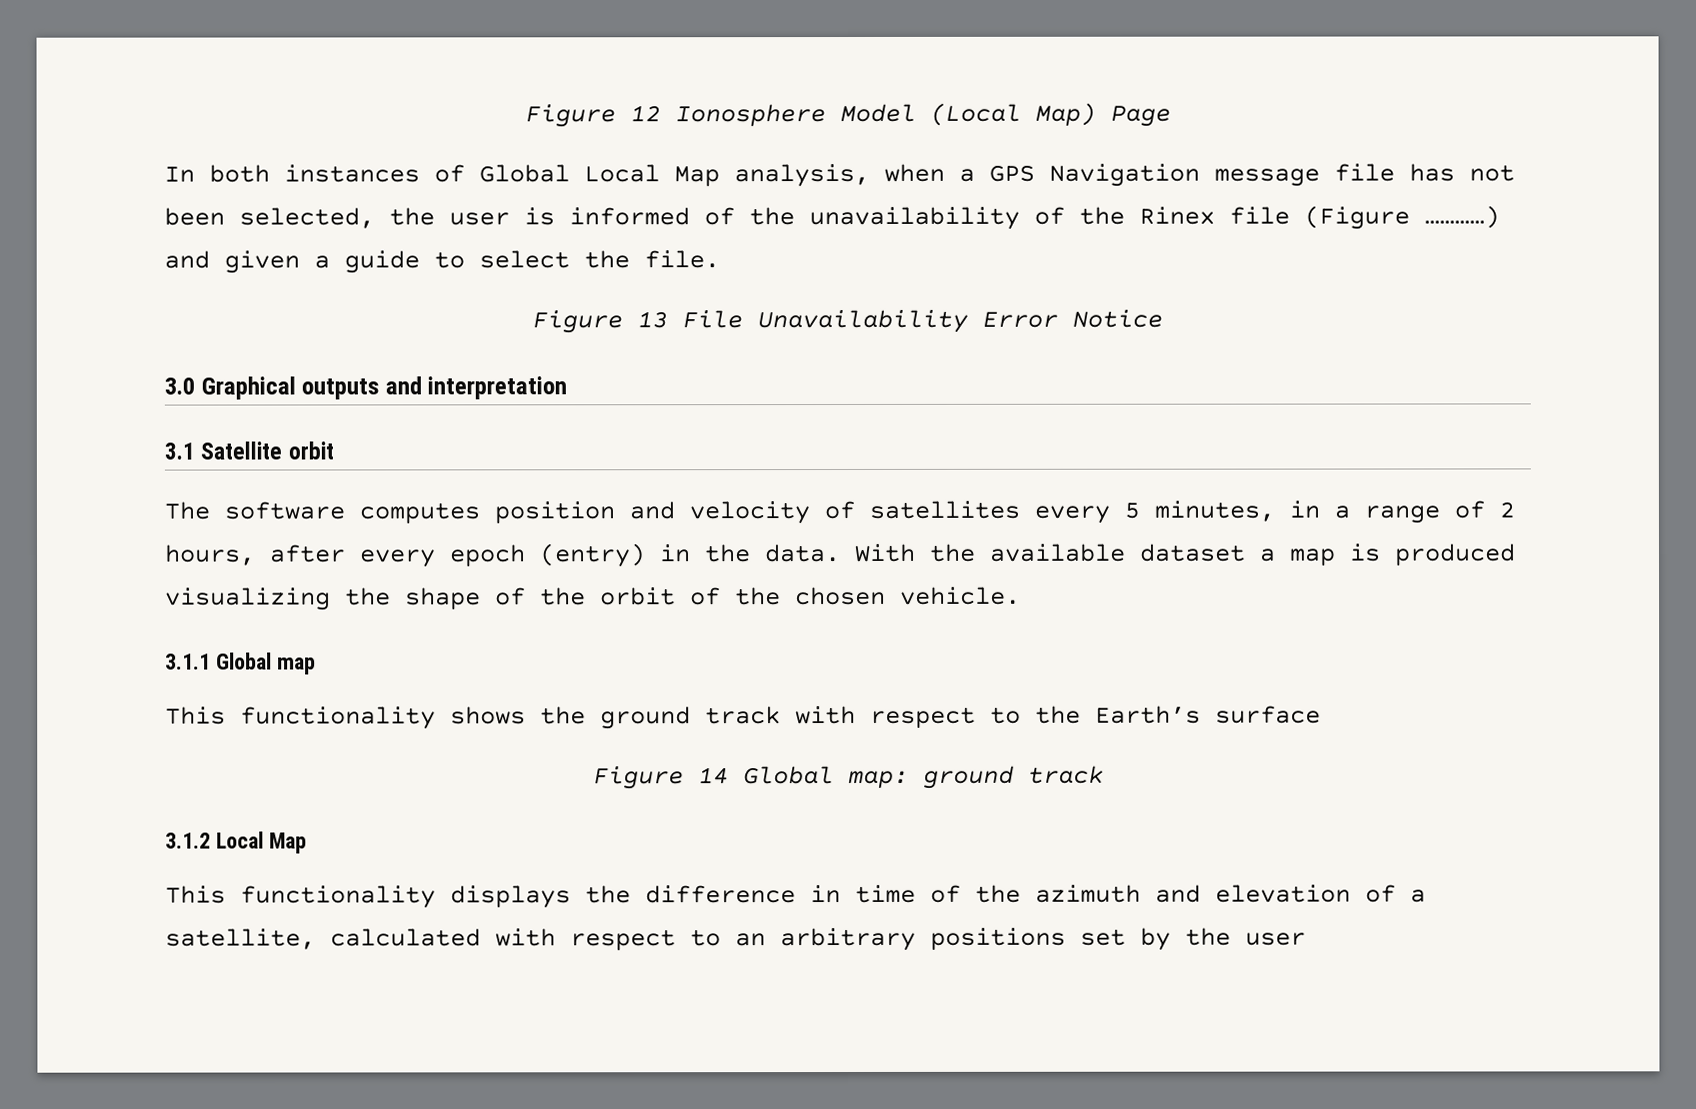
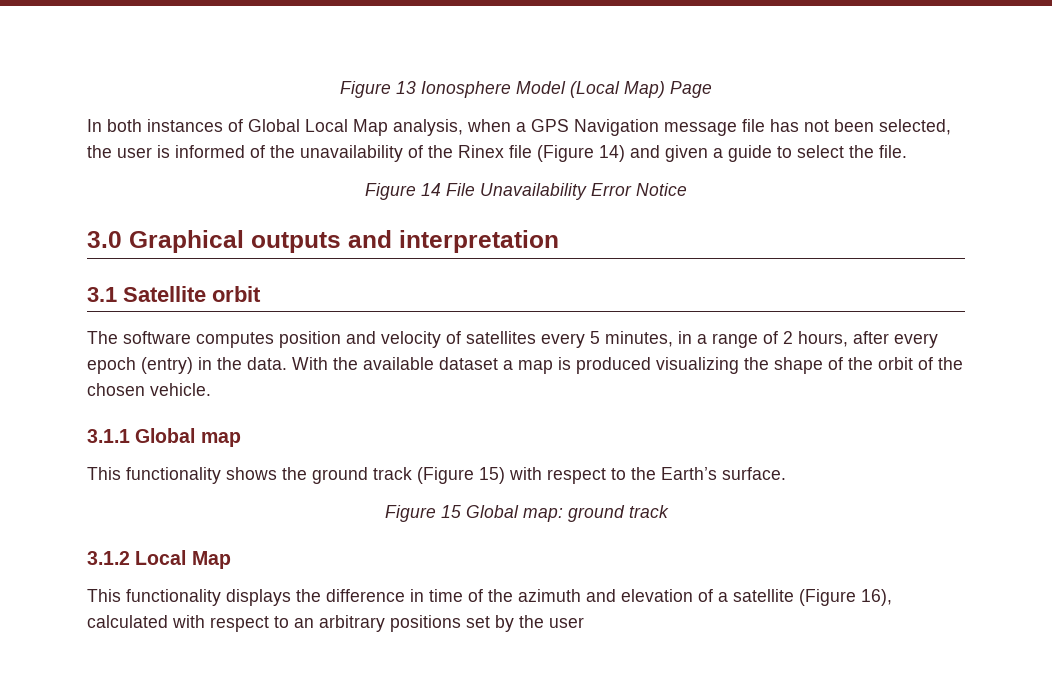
- Figure 12 Ionosphere Model (Local Map) Page
+ Figure 13 Ionosphere Model (Local Map) Page
- In both instances of Global Local Map analysis, when a GPS Navigation message file has not been selected, the user is informed of the unavailability of the Rinex file (Figure …………) and given a guide to select the file.
+ In both instances of Global Local Map analysis, when a GPS Navigation message file has not been selected, the user is informed of the unavailability of the Rinex file (Figure 14) and given a guide to select the file.
- Figure 13 File Unavailability Error Notice
+ Figure 14 File Unavailability Error Notice
- This functionality shows the ground track with respect to the Earth’s surface
- Figure 14 Global map: ground track
+ This functionality shows the ground track (Figure 15) with respect to the Earth’s surface.
+ Figure 15 Global map: ground track
- This functionality displays the difference in time of the azimuth and elevation of a satellite, calculated with respect to an arbitrary positions set by the user
+ This functionality displays the difference in time of the azimuth and elevation of a satellite (Figure 16), calculated with respect to an arbitrary positions set by the user

